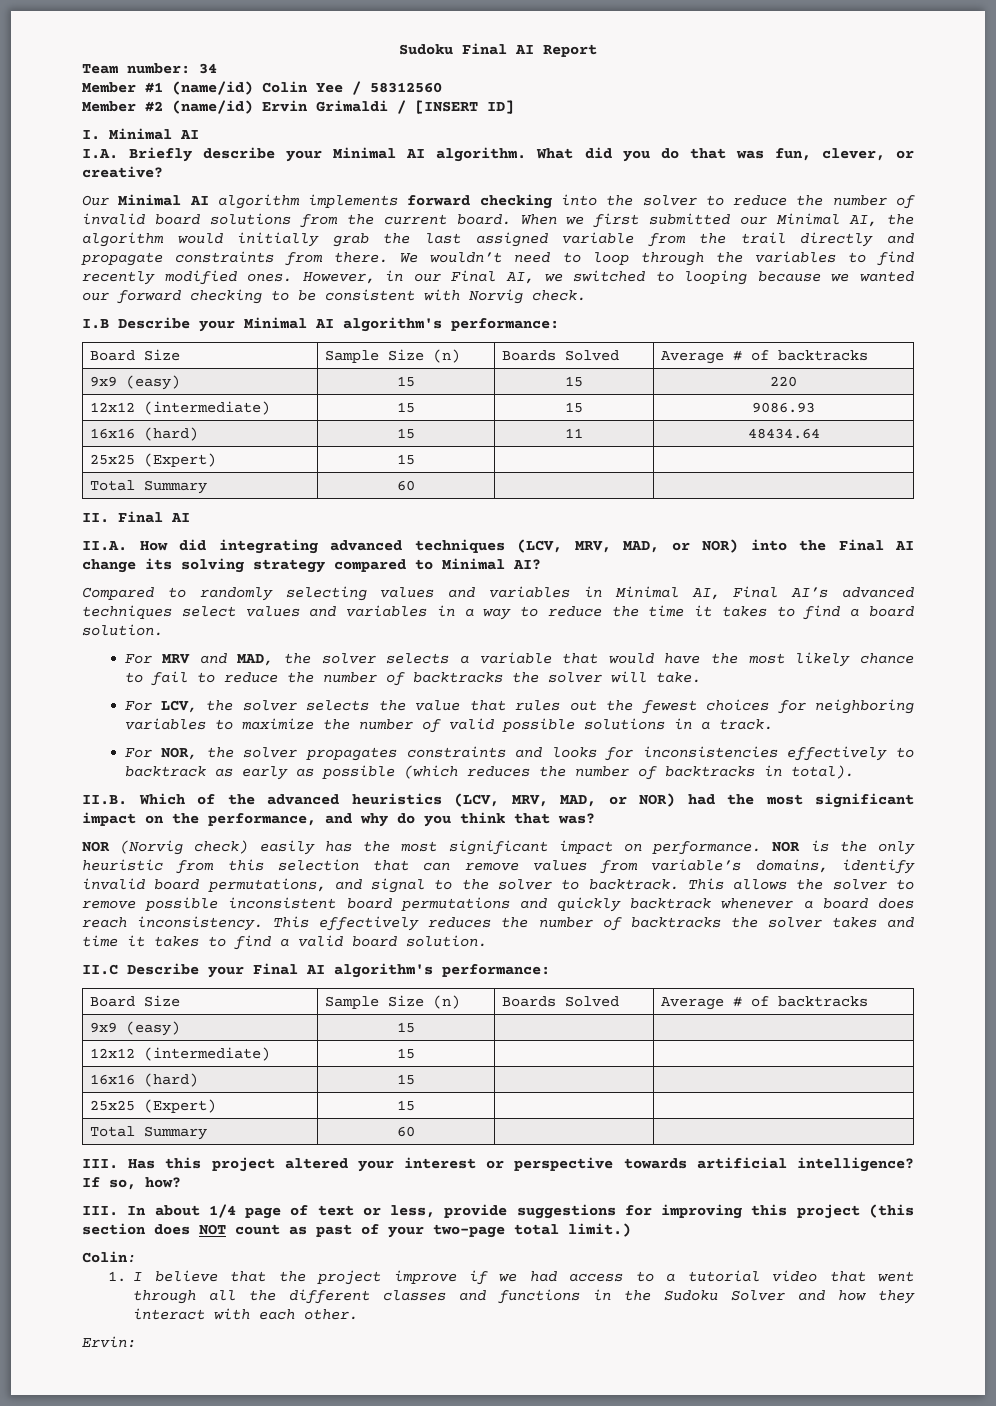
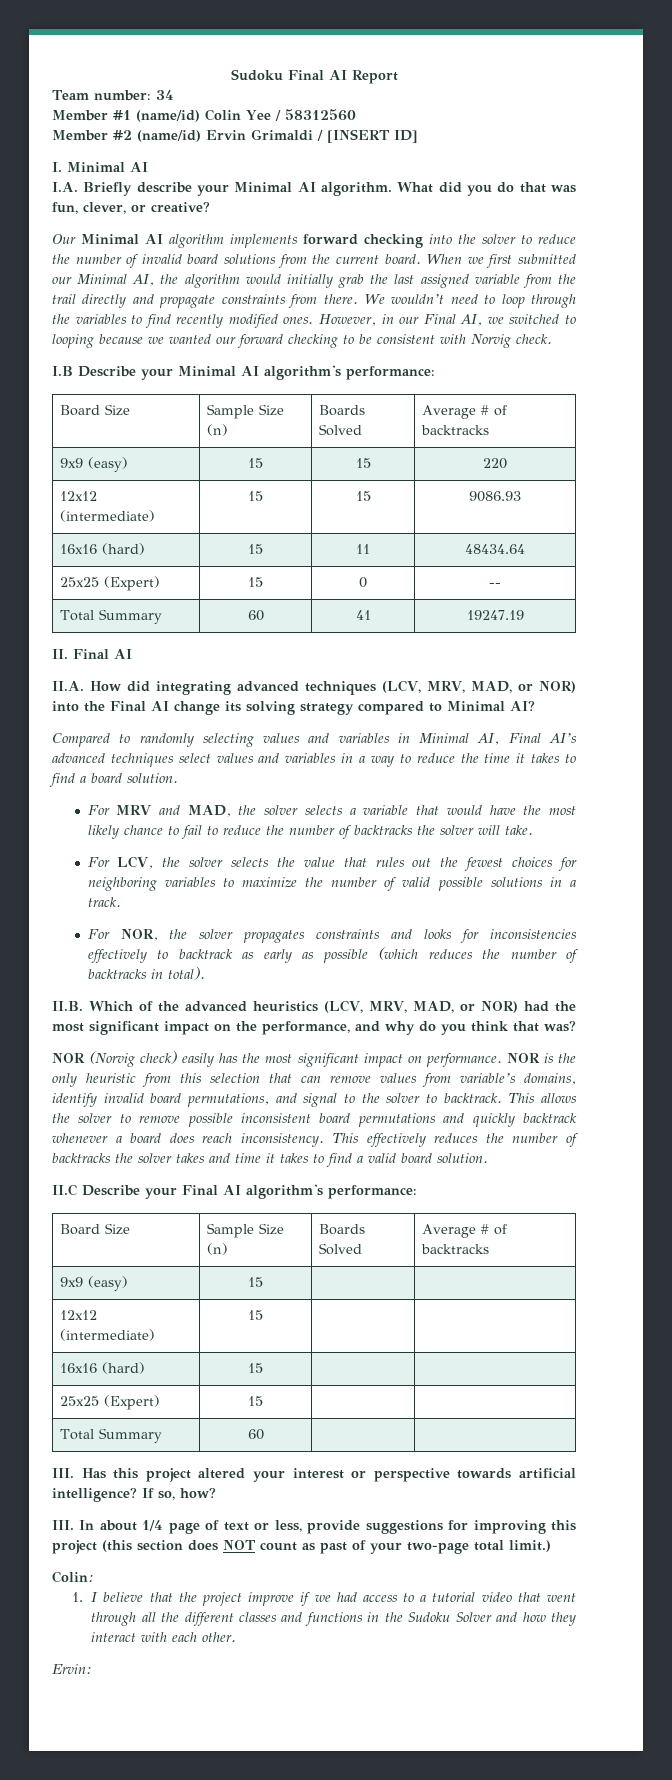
  16x16 (hard) | 15 | 11 | 48434.64
- 25x25 (Expert) | 15 | |
- Total Summary | 60 | |
+ 25x25 (Expert) | 15 | 0 | --
+ Total Summary | 60 | 41 | 19247.19

